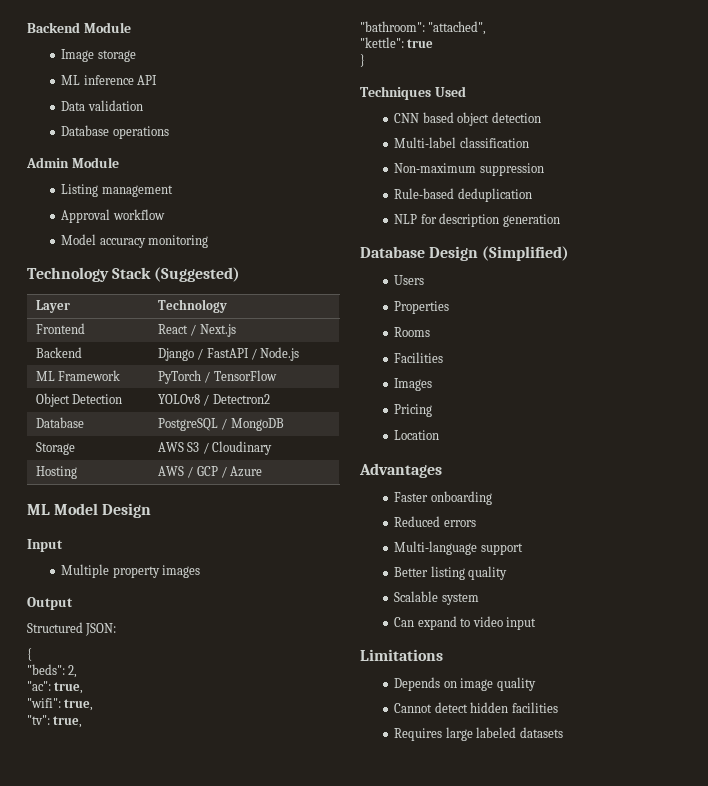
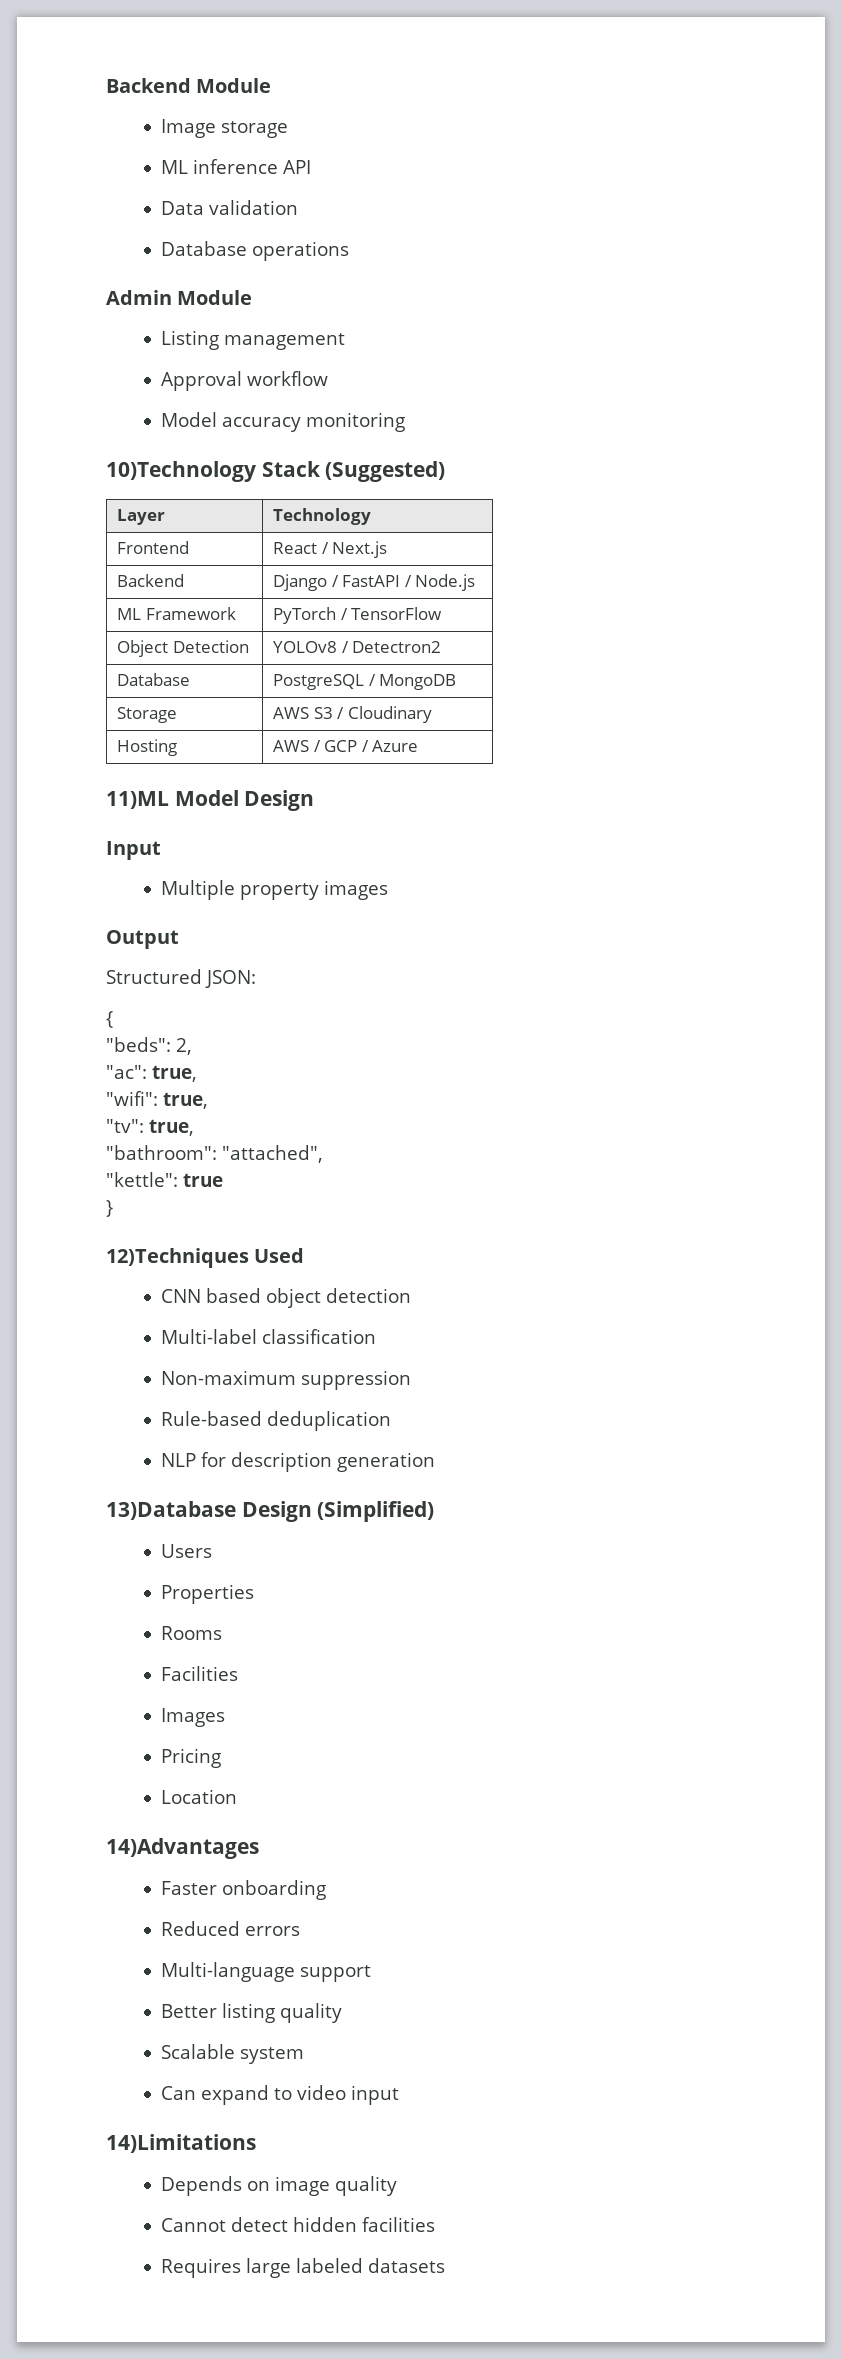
- Technology Stack (Suggested)
+ 10)Technology Stack (Suggested)
- ML Model Design
+ 11)ML Model Design
- Techniques Used
+ 12)Techniques Used
- Database Design (Simplified)
+ 13)Database Design (Simplified)
- Advantages
+ 14)Advantages
- Limitations
+ 14)Limitations

